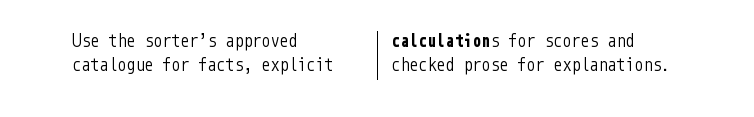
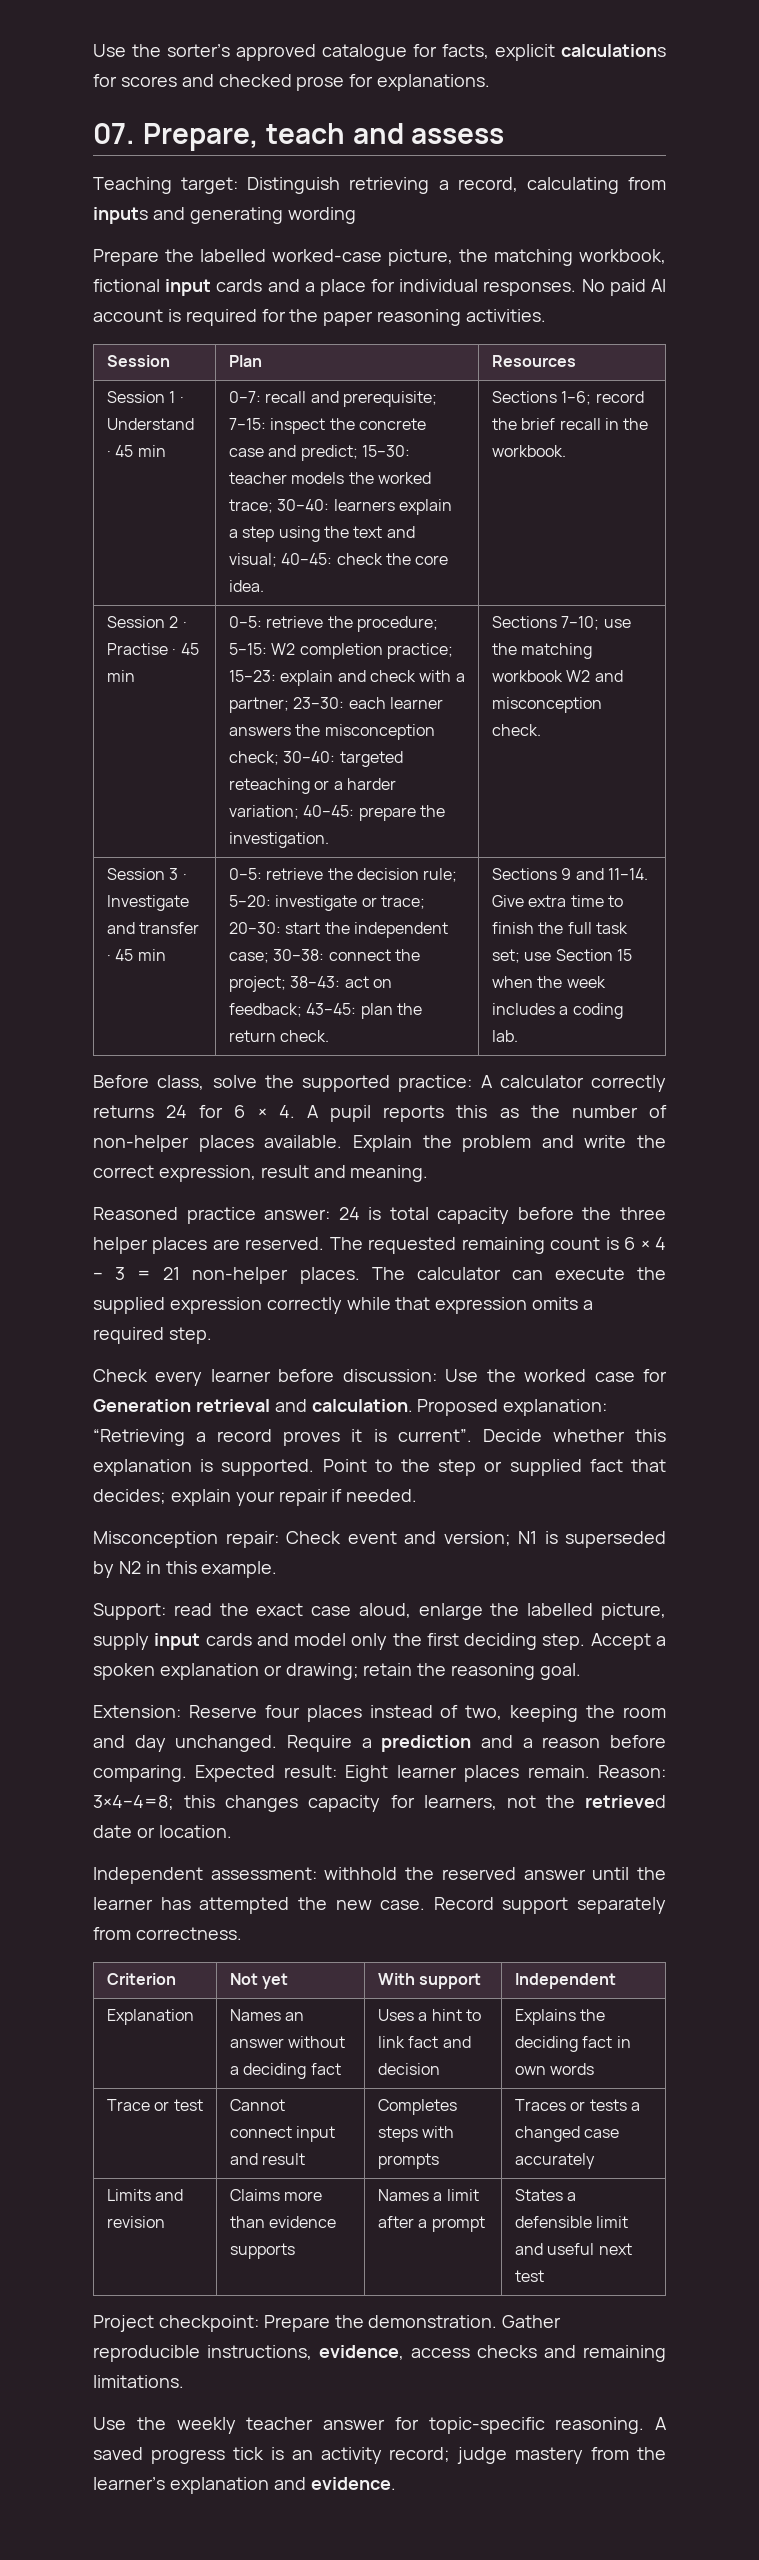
+ 07. Prepare, teach and assess
+ Teaching target: Distinguish retrieving a record, calculating from inputs and generating wording
+ Prepare the labelled worked-case picture, the matching workbook, fictional input cards and a place for individual responses. No paid AI account is required for the paper reasoning activities.
+ Session | Plan | Resources
+ Session 1 · Understand · 45 min | 0–7: recall and prerequisite; 7–15: inspect the concrete case and predict; 15–30: teacher models the worked trace; 30–40: learners explain a step using the text and visual; 40–45: check the core idea. | Sections 1–6; record the brief recall in the workbook.
+ Session 2 · Practise · 45 min | 0–5: retrieve the procedure; 5–15: W2 completion practice; 15–23: explain and check with a partner; 23–30: each learner answers the misconception check; 30–40: targeted reteaching or a harder variation; 40–45: prepare the investigation. | Sections 7–10; use the matching workbook W2 and misconception check.
+ Session 3 · Investigate and transfer · 45 min | 0–5: retrieve the decision rule; 5–20: investigate or trace; 20–30: start the independent case; 30–38: connect the project; 38–43: act on feedback; 43–45: plan the return check. | Sections 9 and 11–14. Give extra time to finish the full task set; use Section 15 when the week includes a coding lab.
+ Before class, solve the supported practice: A calculator correctly returns 24 for 6 × 4. A pupil reports this as the number of non-helper places available. Explain the problem and write the correct expression, result and meaning.
+ Reasoned practice answer: 24 is total capacity before the three helper places are reserved. The requested remaining count is 6 × 4 − 3 = 21 non-helper places. The calculator can execute the supplied expression correctly while that expression omits a required step.
+ Check every learner before discussion: Use the worked case for Generation retrieval and calculation. Proposed explanation: “Retrieving a record proves it is current”. Decide whether this explanation is supported. Point to the step or supplied fact that decides; explain your repair if needed.
+ Misconception repair: Check event and version; N1 is superseded by N2 in this example.
+ Support: read the exact case aloud, enlarge the labelled picture, supply input cards and model only the first deciding step. Accept a spoken explanation or drawing; retain the reasoning goal.
+ Extension: Reserve four places instead of two, keeping the room and day unchanged. Require a prediction and a reason before comparing. Expected result: Eight learner places remain. Reason: 3×4−4=8; this changes capacity for learners, not the retrieved date or location.
+ Independent assessment: withhold the reserved answer until the learner has attempted the new case. Record support separately from correctness.
+ Criterion | Not yet | With support | Independent
+ Explanation | Names an answer without a deciding fact | Uses a hint to link fact and decision | Explains the deciding fact in own words
+ Trace or test | Cannot connect input and result | Completes steps with prompts | Traces or tests a changed case accurately
+ Limits and revision | Claims more than evidence supports | Names a limit after a prompt | States a defensible limit and useful next test
+ Project checkpoint: Prepare the demonstration. Gather reproducible instructions, evidence, access checks and remaining limitations.
+ Use the weekly teacher answer for topic-specific reasoning. A saved progress tick is an activity record; judge mastery from the learner’s explanation and evidence.

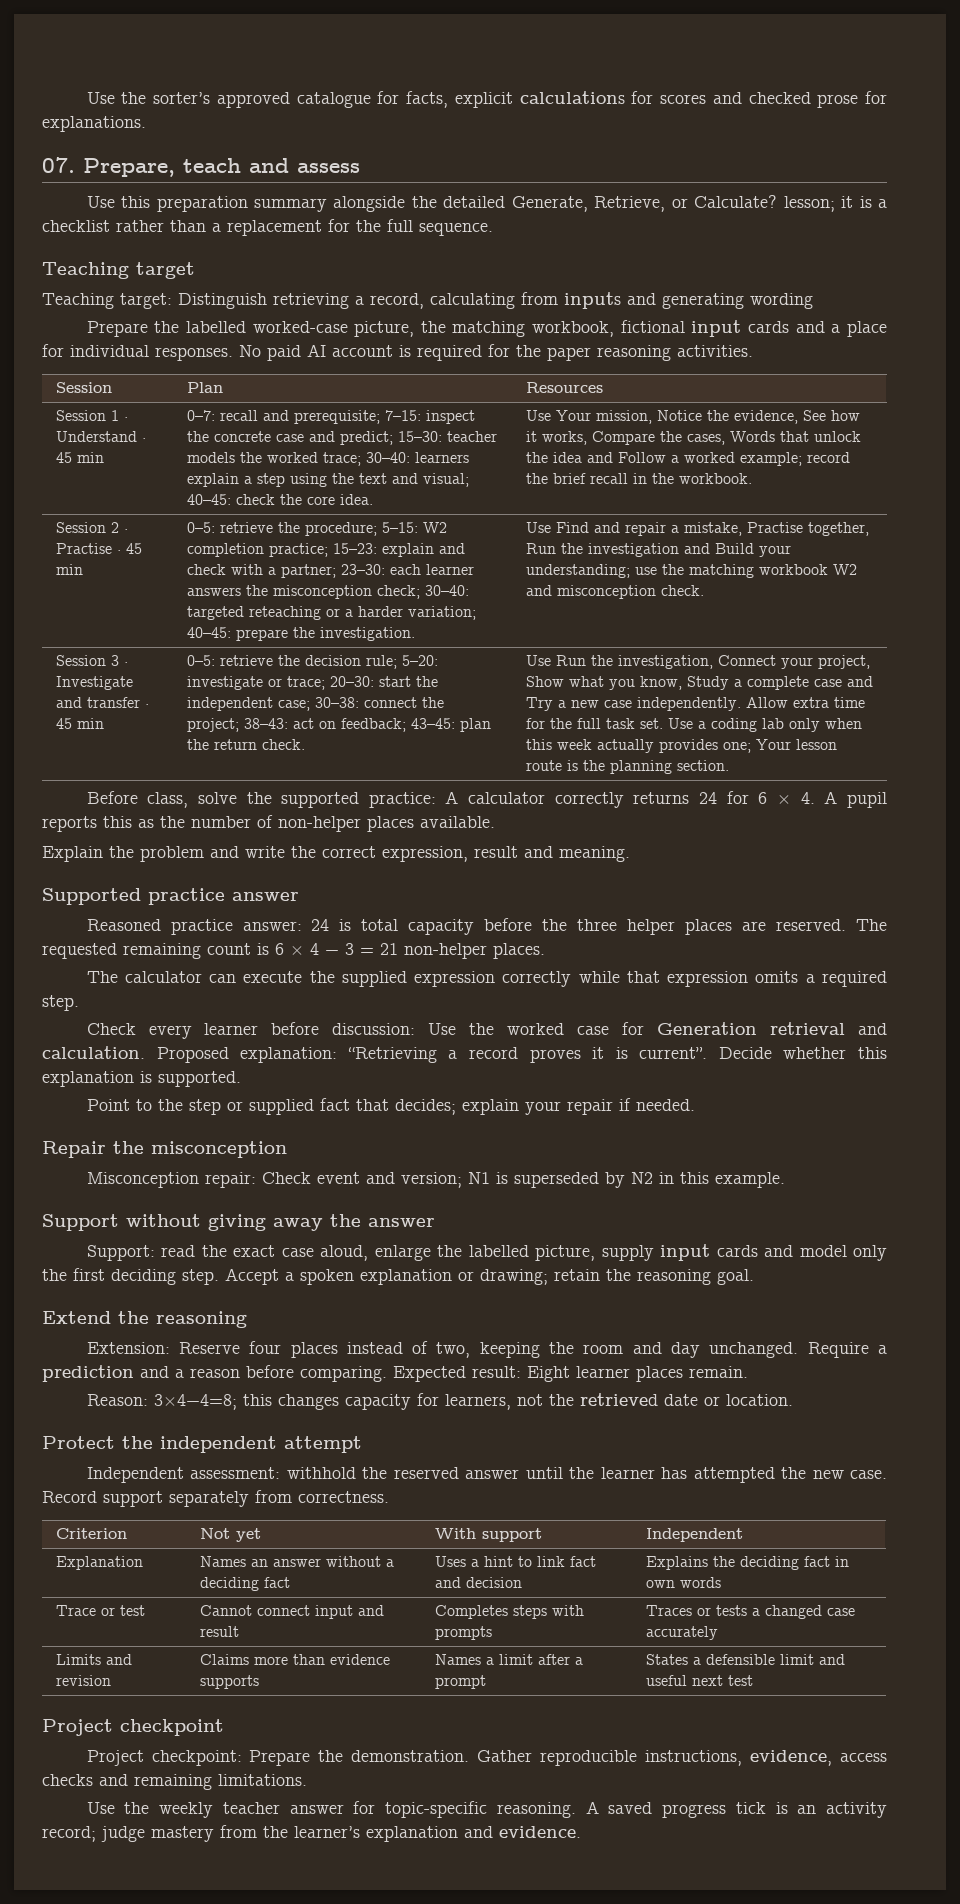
+ Use this preparation summary alongside the detailed Generate, Retrieve, or Calculate? lesson; it is a checklist rather than a replacement for the full sequence.
+ Teaching target
- Sections 1–6; record the brief recall in the workbook.
+ Use Your mission, Notice the evidence, See how it works, Compare the cases, Words that unlock the idea and Follow a worked example; record the brief recall in the workbook.
- Sections 7–10; use the matching workbook W2 and misconception check.
+ Use Find and repair a mistake, Practise together, Run the investigation and Build your understanding; use the matching workbook W2 and misconception check.
- Sections 9 and 11–14. Give extra time to finish the full task set; use Section 15 when the week includes a coding lab.
+ Use Run the investigation, Connect your project, Show what you know, Study a complete case and Try a new case independently. Allow extra time for the full task set. Use a coding lab only when this week actually provides one; Your lesson route is the planning section.
- Before class, solve the supported practice: A calculator correctly returns 24 for 6 × 4. A pupil reports this as the number of non-helper places available. Explain the problem and write the correct expression, result and meaning.
+ Before class, solve the supported practice: A calculator correctly returns 24 for 6 × 4. A pupil reports this as the number of non-helper places available.
+ Explain the problem and write the correct expression, result and meaning.
+ Supported practice answer
- The requested remaining count is 6 × 4 − 3 = 21 non-helper places. The calculator can execute the supplied expression correctly while that expression omits a required step.
+ The requested remaining count is 6 × 4 − 3 = 21 non-helper places.
+ The calculator can execute the supplied expression correctly while that expression omits a required step.
- Decide whether this explanation is supported. Point to the step or supplied fact that decides; explain your repair if needed.
+ Decide whether this explanation is supported.
+ Point to the step or supplied fact that decides; explain your repair if needed.
+ Repair the misconception
+ Support without giving away the answer
+ Extend the reasoning
- Expected result: Eight learner places remain. Reason: 3×4−4=8; this changes capacity for learners, not the retrieved date or location.
+ Expected result: Eight learner places remain.
+ Reason: 3×4−4=8; this changes capacity for learners, not the retrieved date or location.
+ Protect the independent attempt
+ Project checkpoint

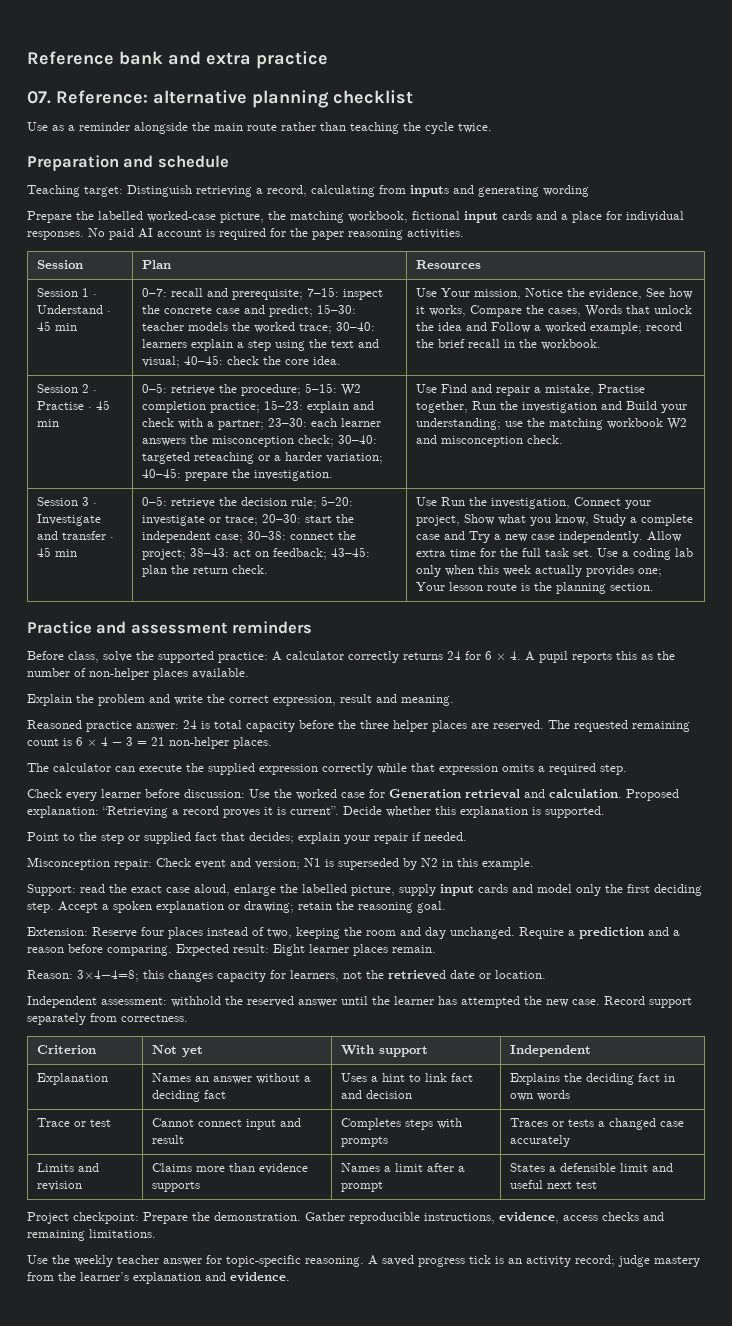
- Use the sorter’s approved catalogue for facts, explicit calculations for scores and checked prose for explanations.
- 07. Prepare, teach and assess
- Use this preparation summary alongside the detailed Generate, Retrieve, or Calculate? lesson; it is a checklist rather than a replacement for the full sequence.
- Teaching target
+ Reference bank and extra practice
+ 07. Reference: alternative planning checklist
+ Use as a reminder alongside the main route rather than teaching the cycle twice.
+ Preparation and schedule
+ Practice and assessment reminders
- Supported practice answer
- Repair the misconception
- Support without giving away the answer
- Extend the reasoning
- Protect the independent attempt
- Project checkpoint

